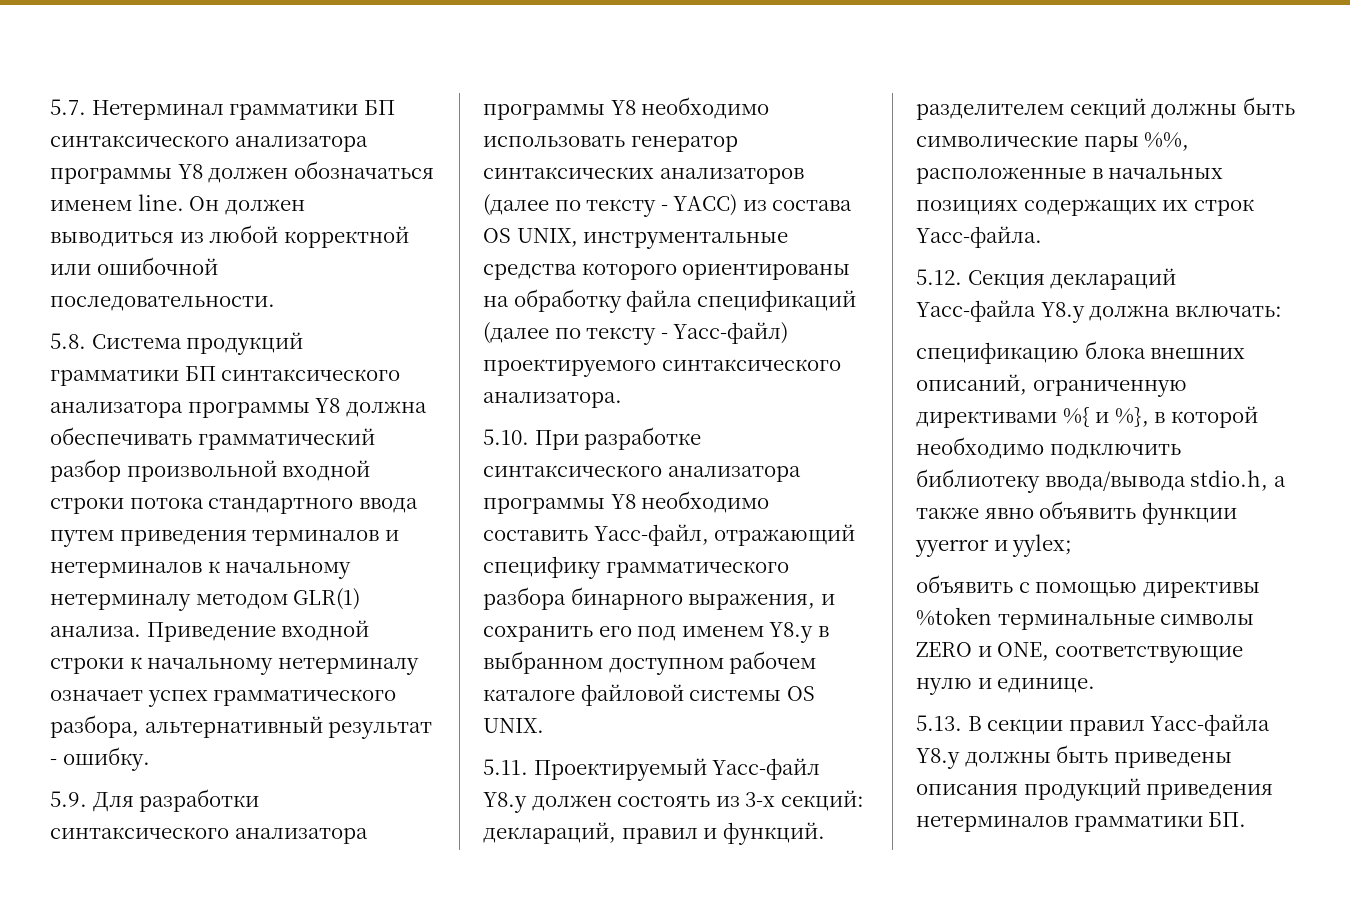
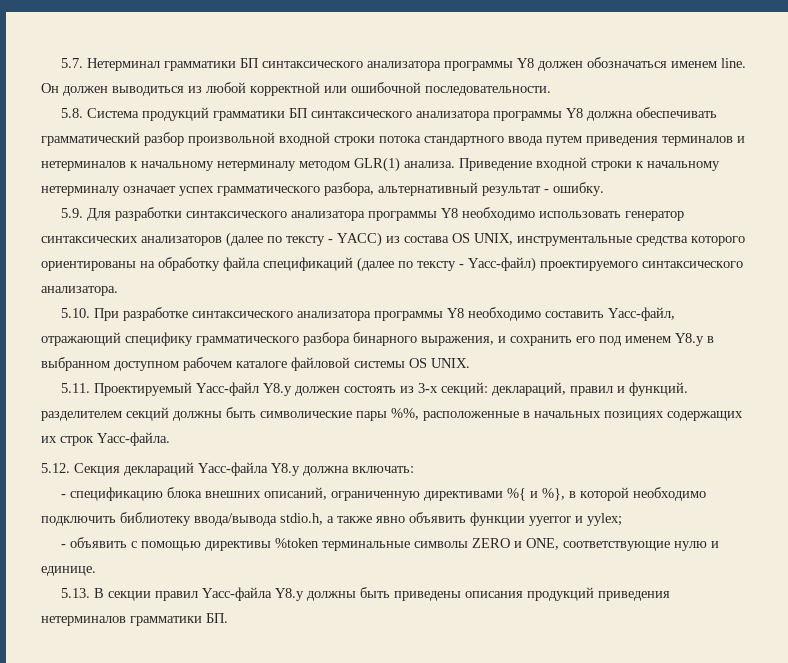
- спецификацию блока внешних описаний, ограниченную директивами %{ и %}, в которой необходимо подключить библиотеку ввода/вывода stdio.h, а также явно объявить функции yyerror и yylex;
+ - спецификацию блока внешних описаний, ограниченную директивами %{ и %}, в которой необходимо подключить библиотеку ввода/вывода stdio.h, а также явно объявить функции yyerror и yylex;
- объявить с помощью директивы %token терминальные символы ZERO и ONE, соответствующие нулю и единице.
+ - объявить с помощью директивы %token терминальные символы ZERO и ONE, соответствующие нулю и единице.

